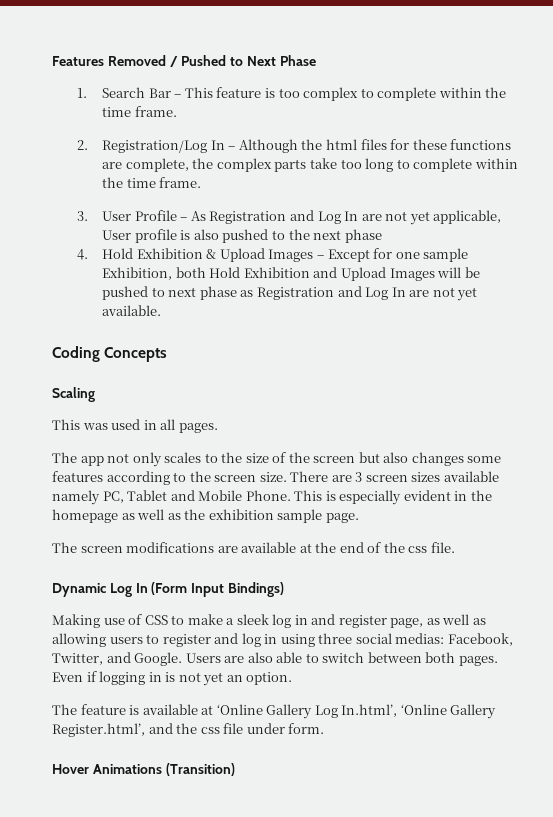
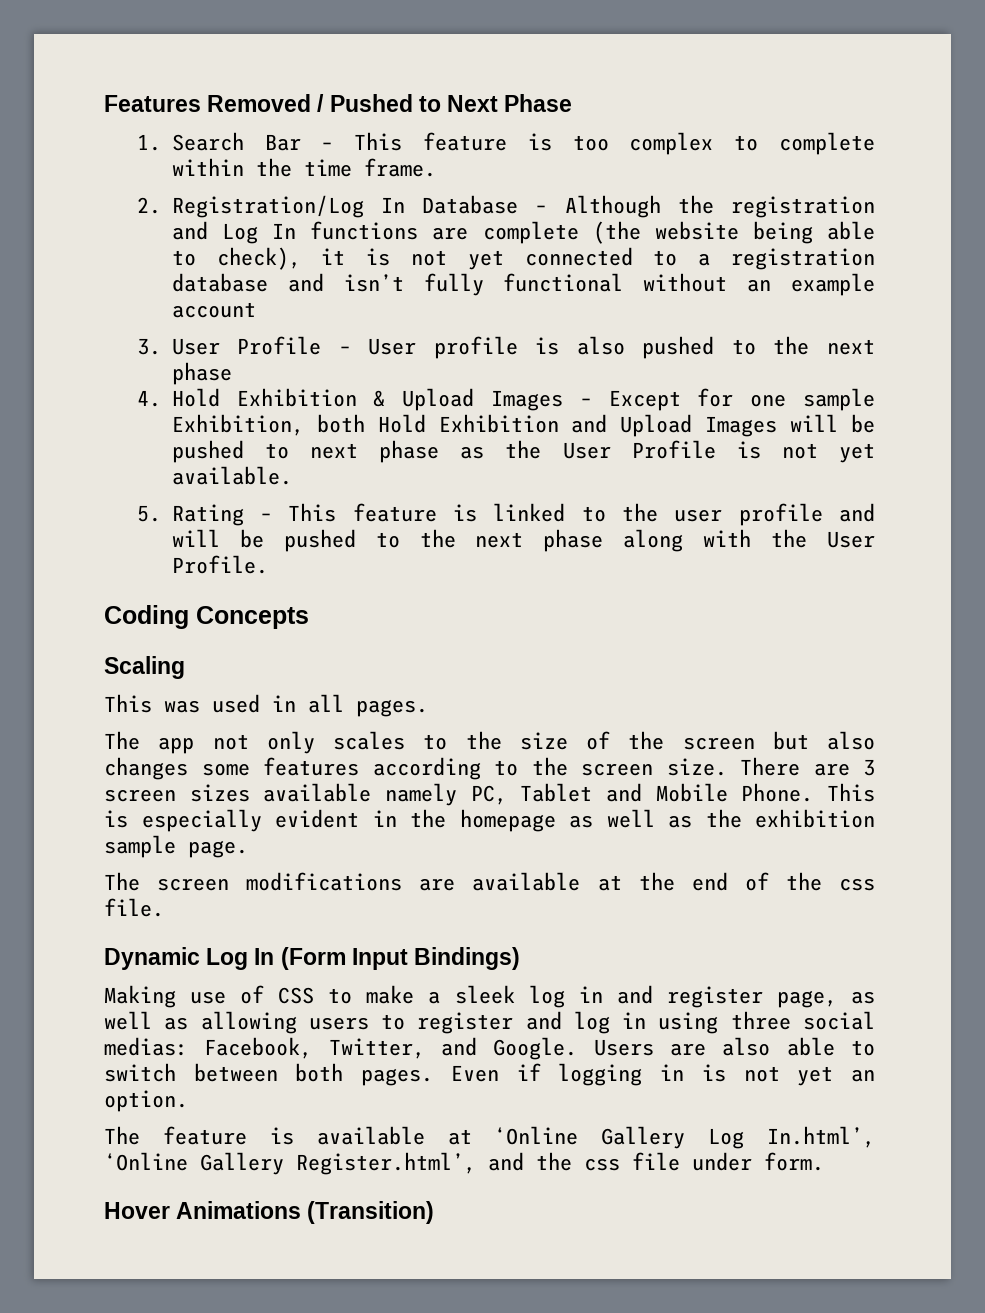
- 2. Registration/Log In – Although the html files for these functions are complete, the complex parts take too long to complete within the time frame.
- 3. User Profile – As Registration and Log In are not yet applicable, User profile is also pushed to the next phase
+ 2. Registration/Log In Database – Although the registration and Log In functions are complete (the website being able to check), it is not yet connected to a registration database and isn’t fully functional without an example account
+ 3. User Profile – User profile is also pushed to the next phase
- 4. Hold Exhibition & Upload Images – Except for one sample Exhibition, both Hold Exhibition and Upload Images will be pushed to next phase as Registration and Log In are not yet available.
+ 4. Hold Exhibition & Upload Images – Except for one sample Exhibition, both Hold Exhibition and Upload Images will be pushed to next phase as the User Profile is not yet available.
+ 5. Rating – This feature is linked to the user profile and will be pushed to the next phase along with the User Profile.

